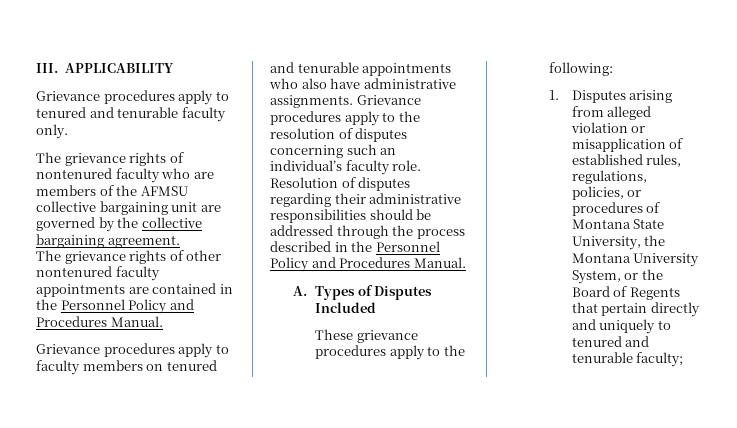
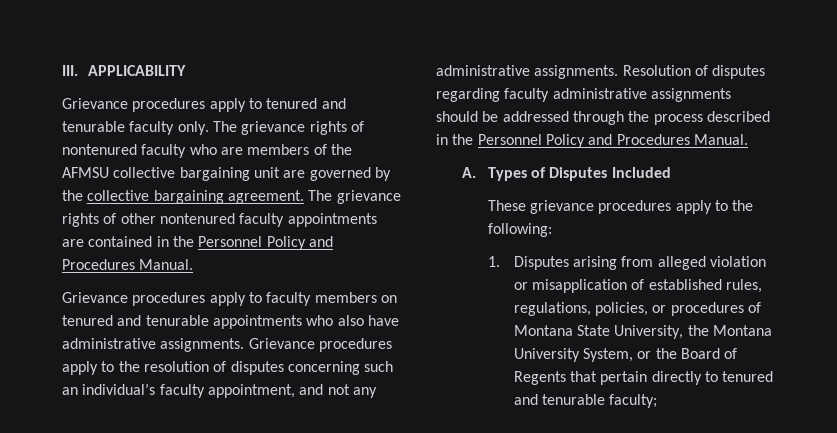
- Grievance procedures apply to tenured and tenurable faculty only.
- The grievance rights of nontenured faculty who are members of the AFMSU collective bargaining unit are governed by the collective bargaining agreement.
- The grievance rights of other nontenured faculty appointments are contained in the Personnel Policy and Procedures Manual.
+ Grievance procedures apply to tenured and tenurable faculty only. The grievance rights of nontenured faculty who are members of the AFMSU collective bargaining unit are governed by the collective bargaining agreement. The grievance rights of other nontenured faculty appointments are contained in the Personnel Policy and Procedures Manual.
- Grievance procedures apply to the resolution of disputes concerning such an individual’s faculty role.
+ Grievance procedures apply to the resolution of disputes concerning such an individual’s faculty appointment, and not any administrative assignments.
- Resolution of disputes regarding their administrative responsibilities should be addressed through the process described in the Personnel Policy and Procedures Manual.
+ Resolution of disputes regarding faculty administrative assignments should be addressed through the process described in the Personnel Policy and Procedures Manual.
- 1. Disputes arising from alleged violation or misapplication of established rules, regulations, policies, or procedures of Montana State University, the Montana University System, or the Board of Regents that pertain directly and uniquely to tenured and tenurable faculty;
+ 1. Disputes arising from alleged violation or misapplication of established rules, regulations, policies, or procedures of Montana State University, the Montana University System, or the Board of Regents that pertain directly to tenured and tenurable faculty;

